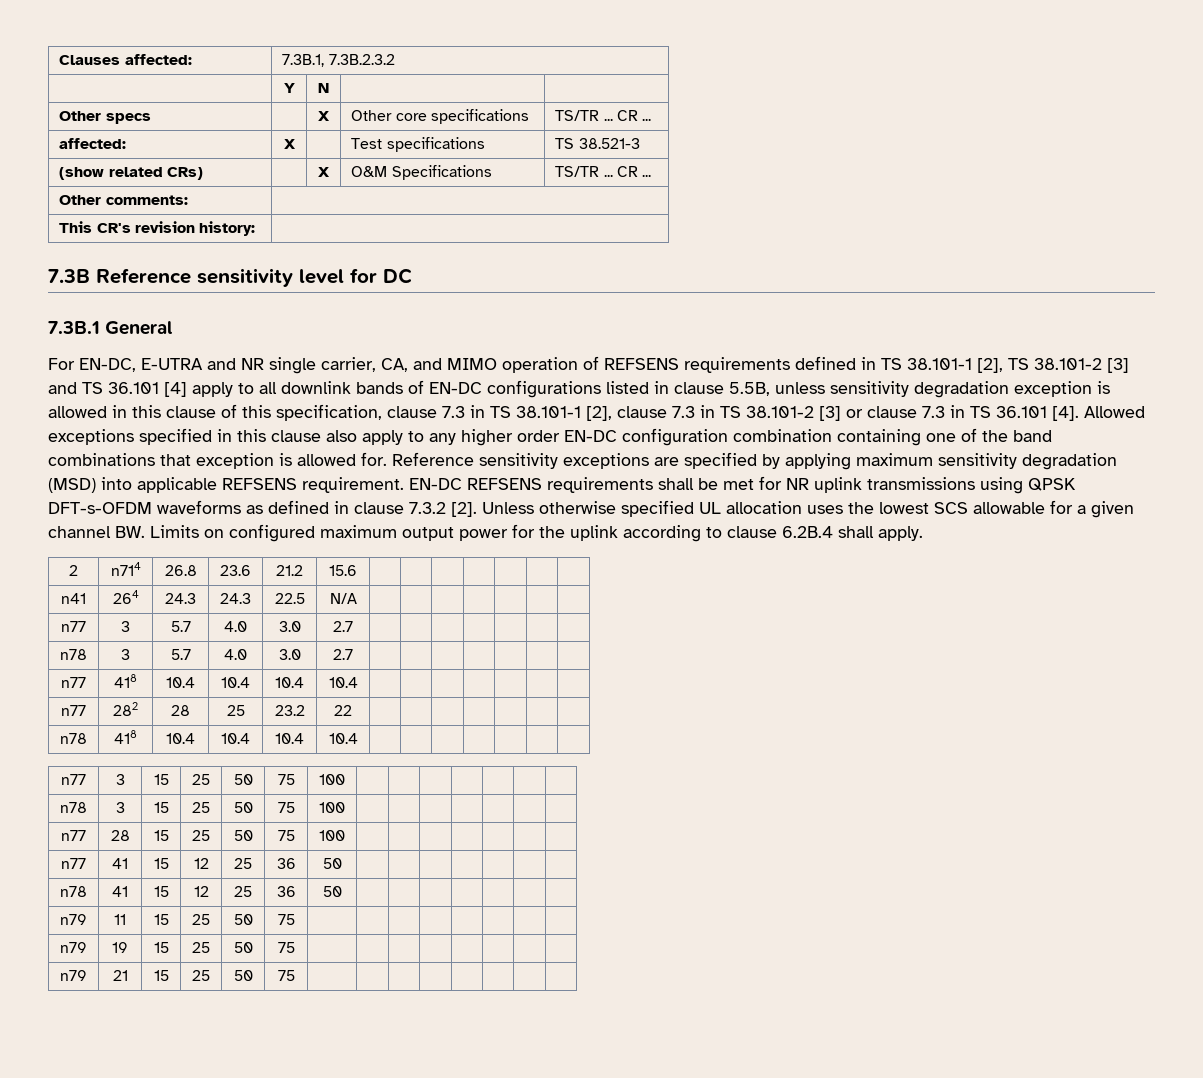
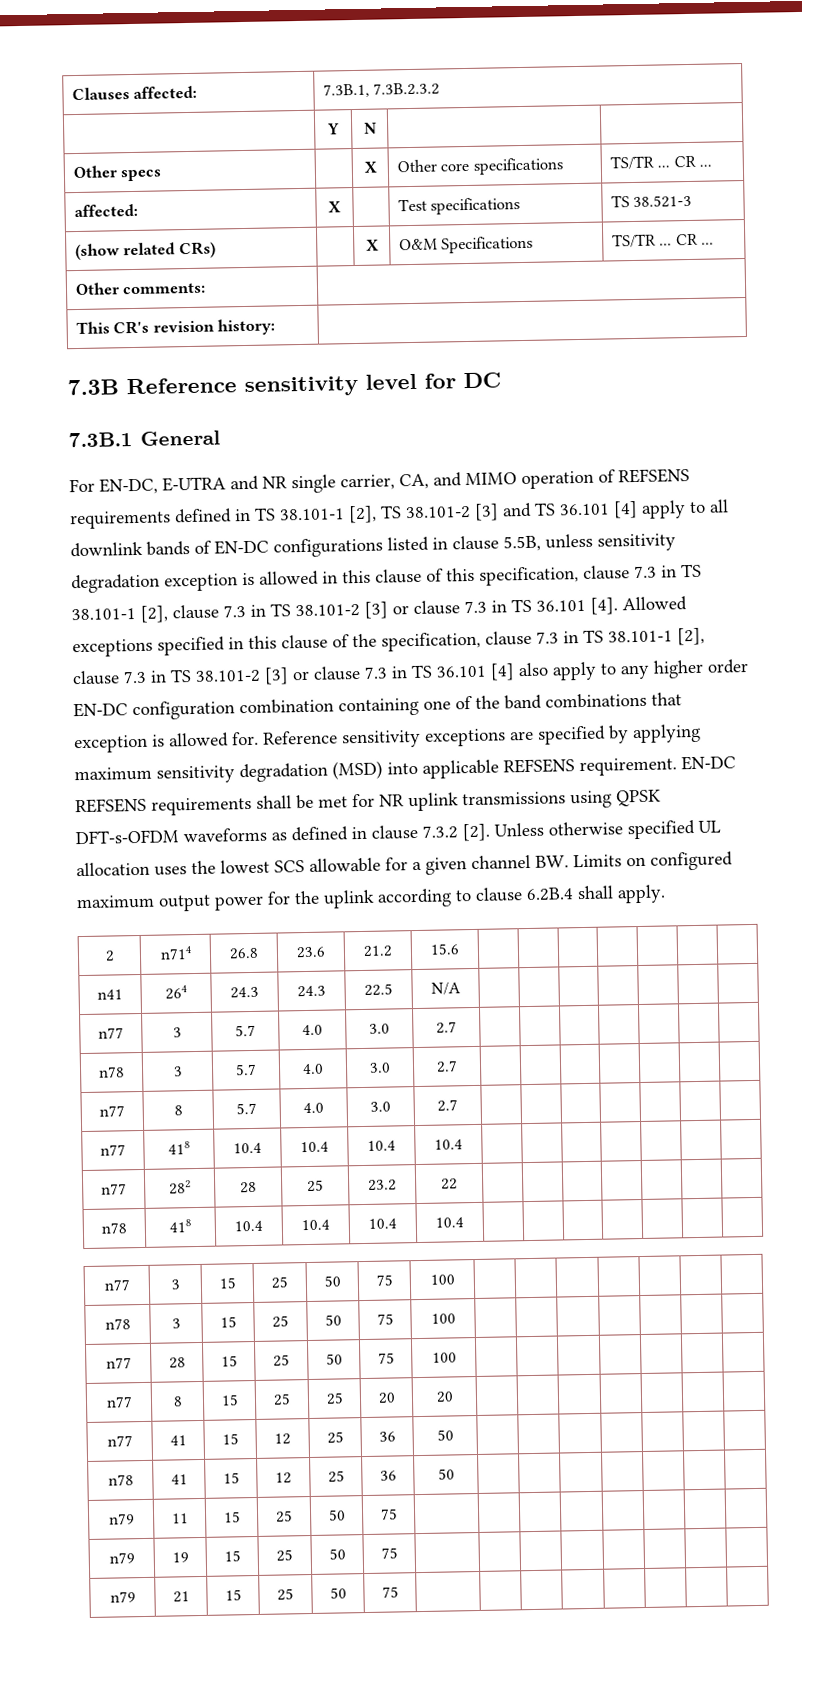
- Allowed exceptions specified in this clause also apply to any higher order EN-DC configuration combination containing one of the band combinations that exception is allowed for.
+ Allowed exceptions specified in this clause of the specification, clause 7.3 in TS 38.101-1 [2], clause 7.3 in TS 38.101-2 [3] or clause 7.3 in TS 36.101 [4] also apply to any higher order EN-DC configuration combination containing one of the band combinations that exception is allowed for.
+ n77 | 8 | 5.7 | 4.0 | 3.0 | 2.7 | | | | | | |
+ n77 | 8 | 15 | 25 | 25 | 20 | 20 | | | | | | |

